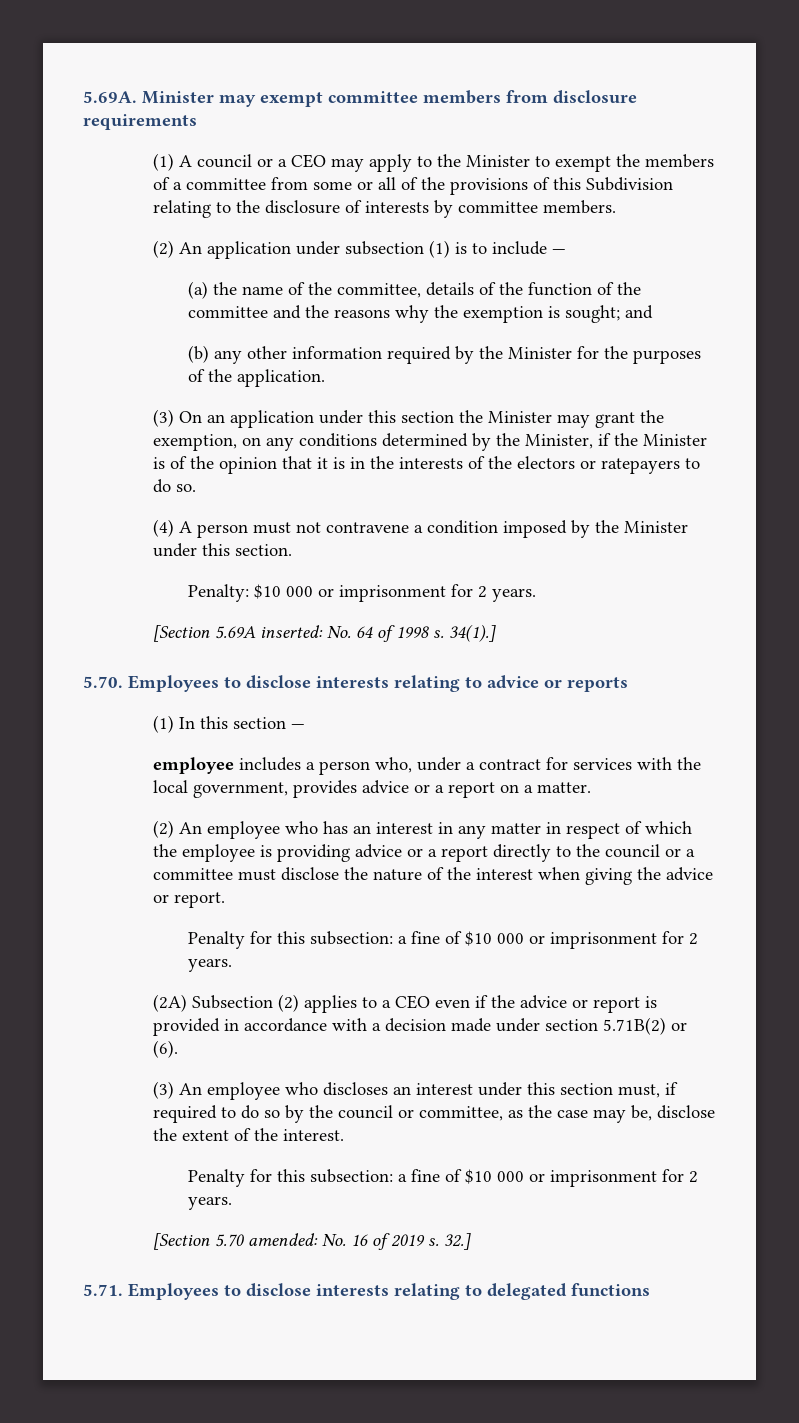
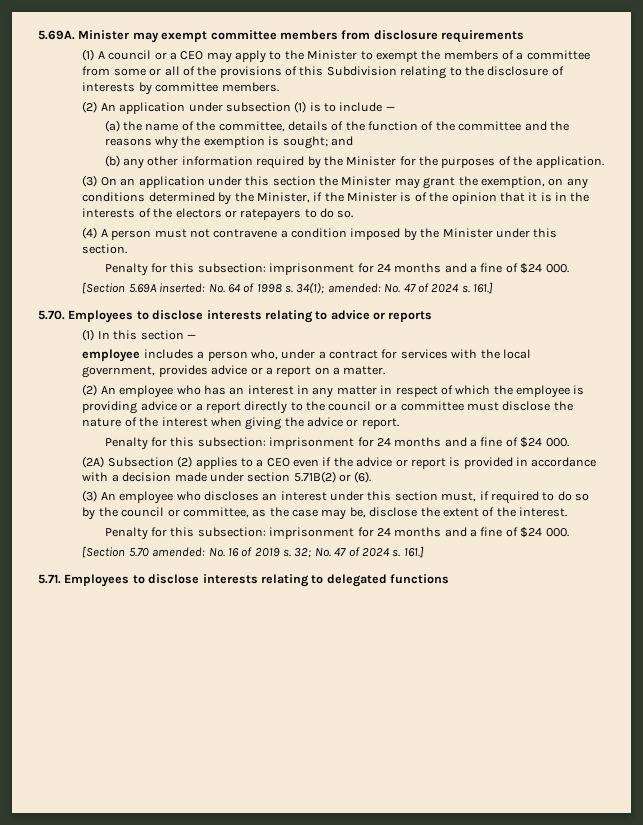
  (4) A person must not contravene a condition imposed by the Minister under this section.
- Penalty: $10 000 or imprisonment for 2 years.
+ Penalty for this subsection: imprisonment for 24 months and a fine of $24 000.
- 34(1).]
+ 34(1); amended: No. 47 of 2024 s. 161.]
  (2) An employee who has an interest in any matter in respect of which the employee is providing advice or a report directly to the council or a committee must disclose the nature of the interest when giving the advice or report.
- Penalty for this subsection: a fine of $10 000 or imprisonment for 2 years.
+ Penalty for this subsection: imprisonment for 24 months and a fine of $24 000.
  (3) An employee who discloses an interest under this section must, if required to do so by the council or committee, as the case may be, disclose the extent of the interest.
- Penalty for this subsection: a fine of $10 000 or imprisonment for 2 years.
+ Penalty for this subsection: imprisonment for 24 months and a fine of $24 000.
- 32.]
+ 32; No. 47 of 2024 s. 161.]

